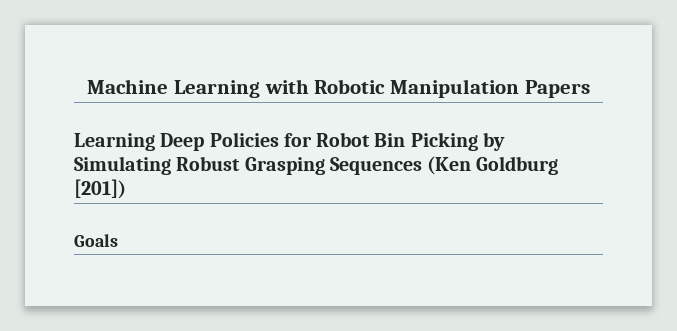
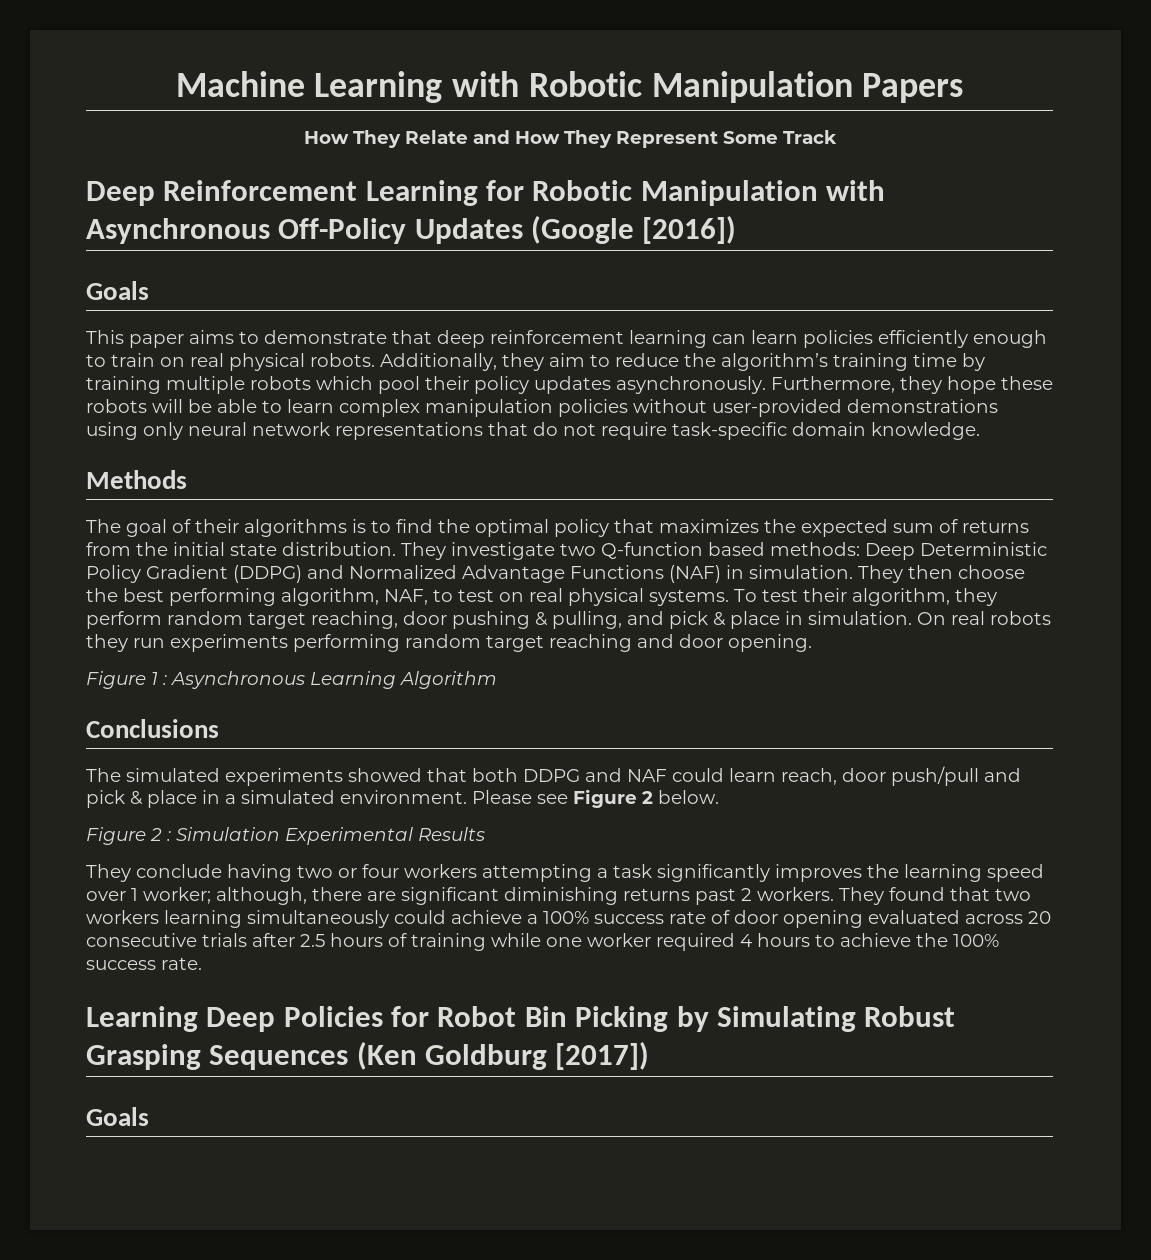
+ How They Relate and How They Represent Some Track
+ Deep Reinforcement Learning for Robotic Manipulation with Asynchronous Off-Policy Updates (Google [2016])
+ Goals
+ This paper aims to demonstrate that deep reinforcement learning can learn policies efficiently enough to train on real physical robots. Additionally, they aim to reduce the algorithm’s training time by training multiple robots which pool their policy updates asynchronously. Furthermore, they hope these robots will be able to learn complex manipulation policies without user-provided demonstrations using only neural network representations that do not require task-specific domain knowledge.
+ Methods
+ The goal of their algorithms is to find the optimal policy that maximizes the expected sum of returns from the initial state distribution. They investigate two Q-function based methods: Deep Deterministic Policy Gradient (DDPG) and Normalized Advantage Functions (NAF) in simulation. They then choose the best performing algorithm, NAF, to test on real physical systems. To test their algorithm, they perform random target reaching, door pushing & pulling, and pick & place in simulation. On real robots they run experiments performing random target reaching and door opening.
+ Figure 1 : Asynchronous Learning Algorithm
+ Conclusions
+ The simulated experiments showed that both DDPG and NAF could learn reach, door push/pull and pick & place in a simulated environment. Please see Figure 2 below.
+ Figure 2 : Simulation Experimental Results
+ They conclude having two or four workers attempting a task significantly improves the learning speed over 1 worker; although, there are significant diminishing returns past 2 workers. They found that two workers learning simultaneously could achieve a 100% success rate of door opening evaluated across 20 consecutive trials after 2.5 hours of training while one worker required 4 hours to achieve the 100% success rate.
- Learning Deep Policies for Robot Bin Picking by Simulating Robust Grasping Sequences (Ken Goldburg [201])
+ Learning Deep Policies for Robot Bin Picking by Simulating Robust Grasping Sequences (Ken Goldburg [2017])

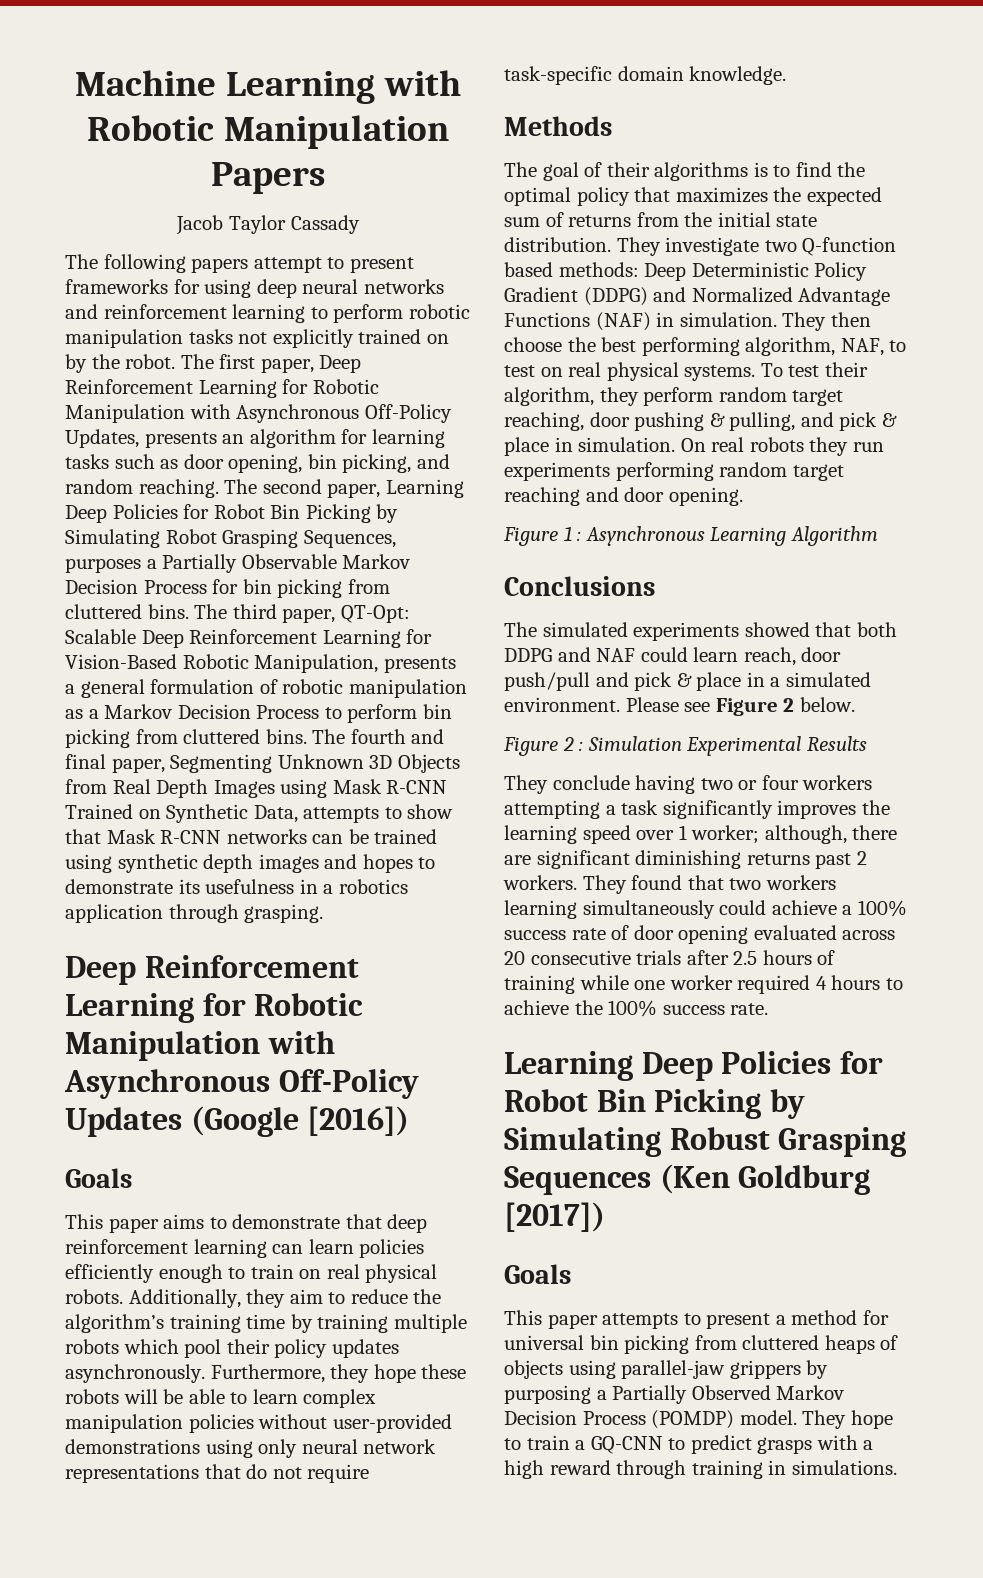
- How They Relate and How They Represent Some Track
+ Jacob Taylor Cassady
+ The following papers attempt to present frameworks for using deep neural networks and reinforcement learning to perform robotic manipulation tasks not explicitly trained on by the robot. The first paper, Deep Reinforcement Learning for Robotic Manipulation with Asynchronous Off-Policy Updates, presents an algorithm for learning tasks such as door opening, bin picking, and random reaching. The second paper, Learning Deep Policies for Robot Bin Picking by Simulating Robot Grasping Sequences, purposes a Partially Observable Markov Decision Process for bin picking from cluttered bins. The third paper, QT-Opt: Scalable Deep Reinforcement Learning for Vision-Based Robotic Manipulation, presents a general formulation of robotic manipulation as a Markov Decision Process to perform bin picking from cluttered bins. The fourth and final paper, Segmenting Unknown 3D Objects from Real Depth Images using Mask R-CNN Trained on Synthetic Data, attempts to show that Mask R-CNN networks can be trained using synthetic depth images and hopes to demonstrate its usefulness in a robotics application through grasping.
+ This paper attempts to present a method for universal bin picking from cluttered heaps of objects using parallel-jaw grippers by purposing a Partially Observed Markov Decision Process (POMDP) model. They hope to train a GQ-CNN to predict grasps with a high reward through training in simulations.

